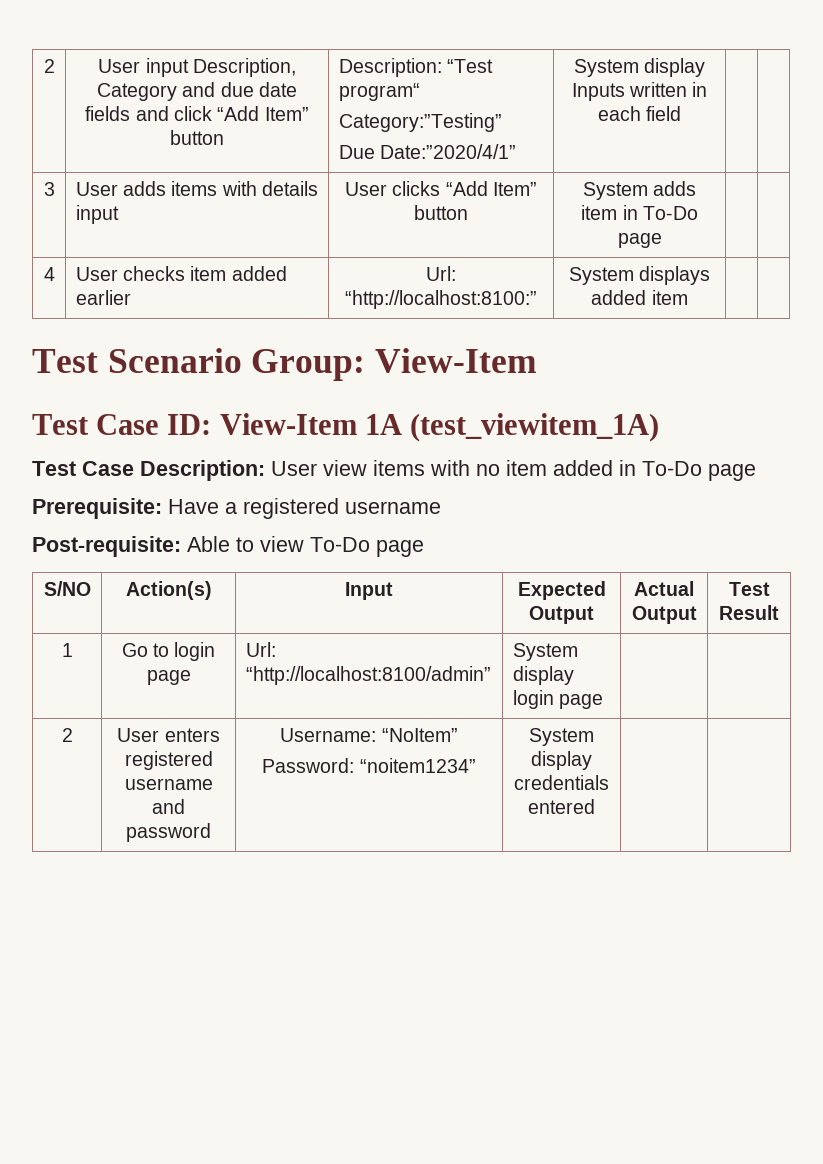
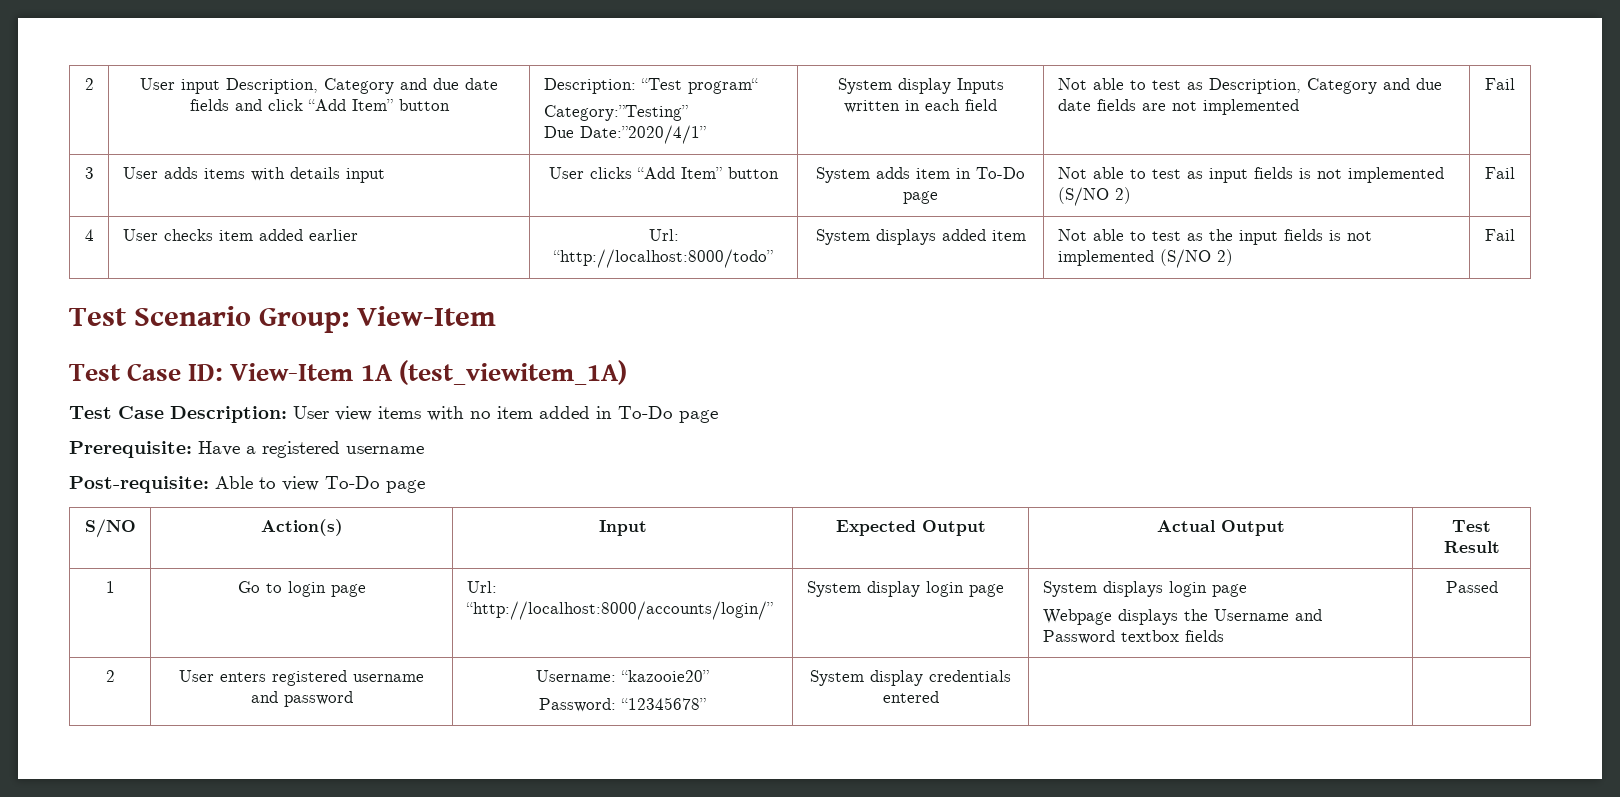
+ Not able to test as Description, Category and due date fields are not implemented | Fail
- 3 | User adds items with details input | User clicks “Add Item” button | System adds item in To-Do page | |
+ 3 | User adds items with details input | User clicks “Add Item” button | System adds item in To-Do page | Not able to test as input fields is not implemented (S/NO 2) | Fail
- 4 | User checks item added earlier | Url: “http://localhost:8100:” | System displays added item | |
+ 4 | User checks item added earlier | Url: “http://localhost:8000/todo” | System displays added item | Not able to test as the input fields is not implemented (S/NO 2) | Fail
- 1 | Go to login page | Url: “http://localhost:8100/admin” | System display login page | |
+ 1 | Go to login page | Url: “http://localhost:8000/accounts/login/” | System display login page | System displays login page
+ Webpage displays the Username and Password textbox fields | Passed
- 2 | User enters registered username and password | Username: “NoItem”
- Password: “noitem1234” | System display credentials entered | |
+ 2 | User enters registered username and password | Username: “kazooie20”
+ Password: “12345678” | System display credentials entered | |

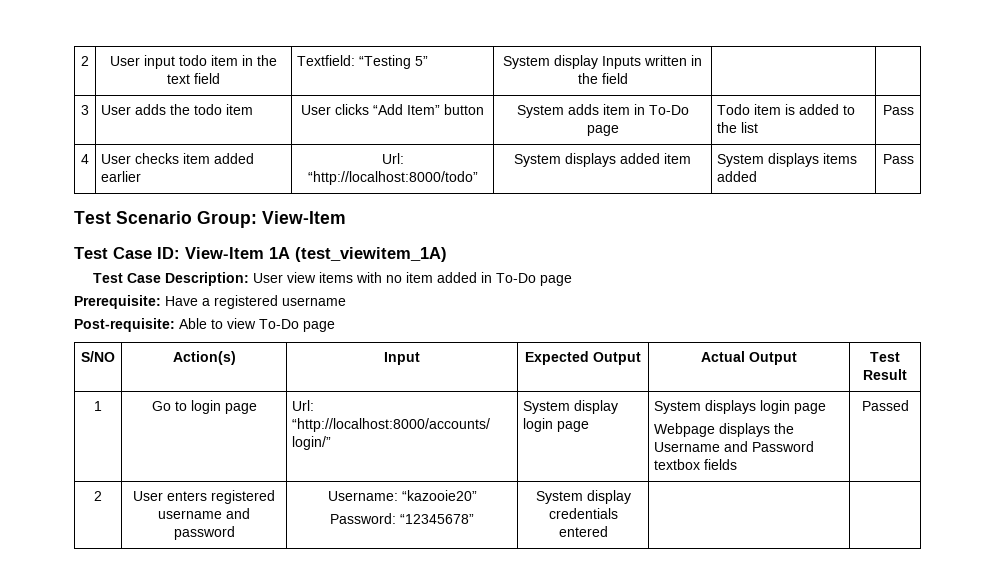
- User input Description, Category and due date fields and click “Add Item” button | Description: “Test program“
- Category:”Testing”
- Due Date:”2020/4/1”
+ User input todo item in the text field | Textfield: “Testing 5”
- System display Inputs written in each field | Not able to test as Description, Category and due date fields are not implemented | Fail
+ System display Inputs written in the field
- 3 | User adds items with details input | User clicks “Add Item” button | System adds item in To-Do page | Not able to test as input fields is not implemented (S/NO 2) | Fail
+ 3 | User adds the todo item | User clicks “Add Item” button | System adds item in To-Do page | Todo item is added to the list | Pass
- 4 | User checks item added earlier | Url: “http://localhost:8000/todo” | System displays added item | Not able to test as the input fields is not implemented (S/NO 2) | Fail
+ 4 | User checks item added earlier | Url: “http://localhost:8000/todo” | System displays added item | System displays items added | Pass

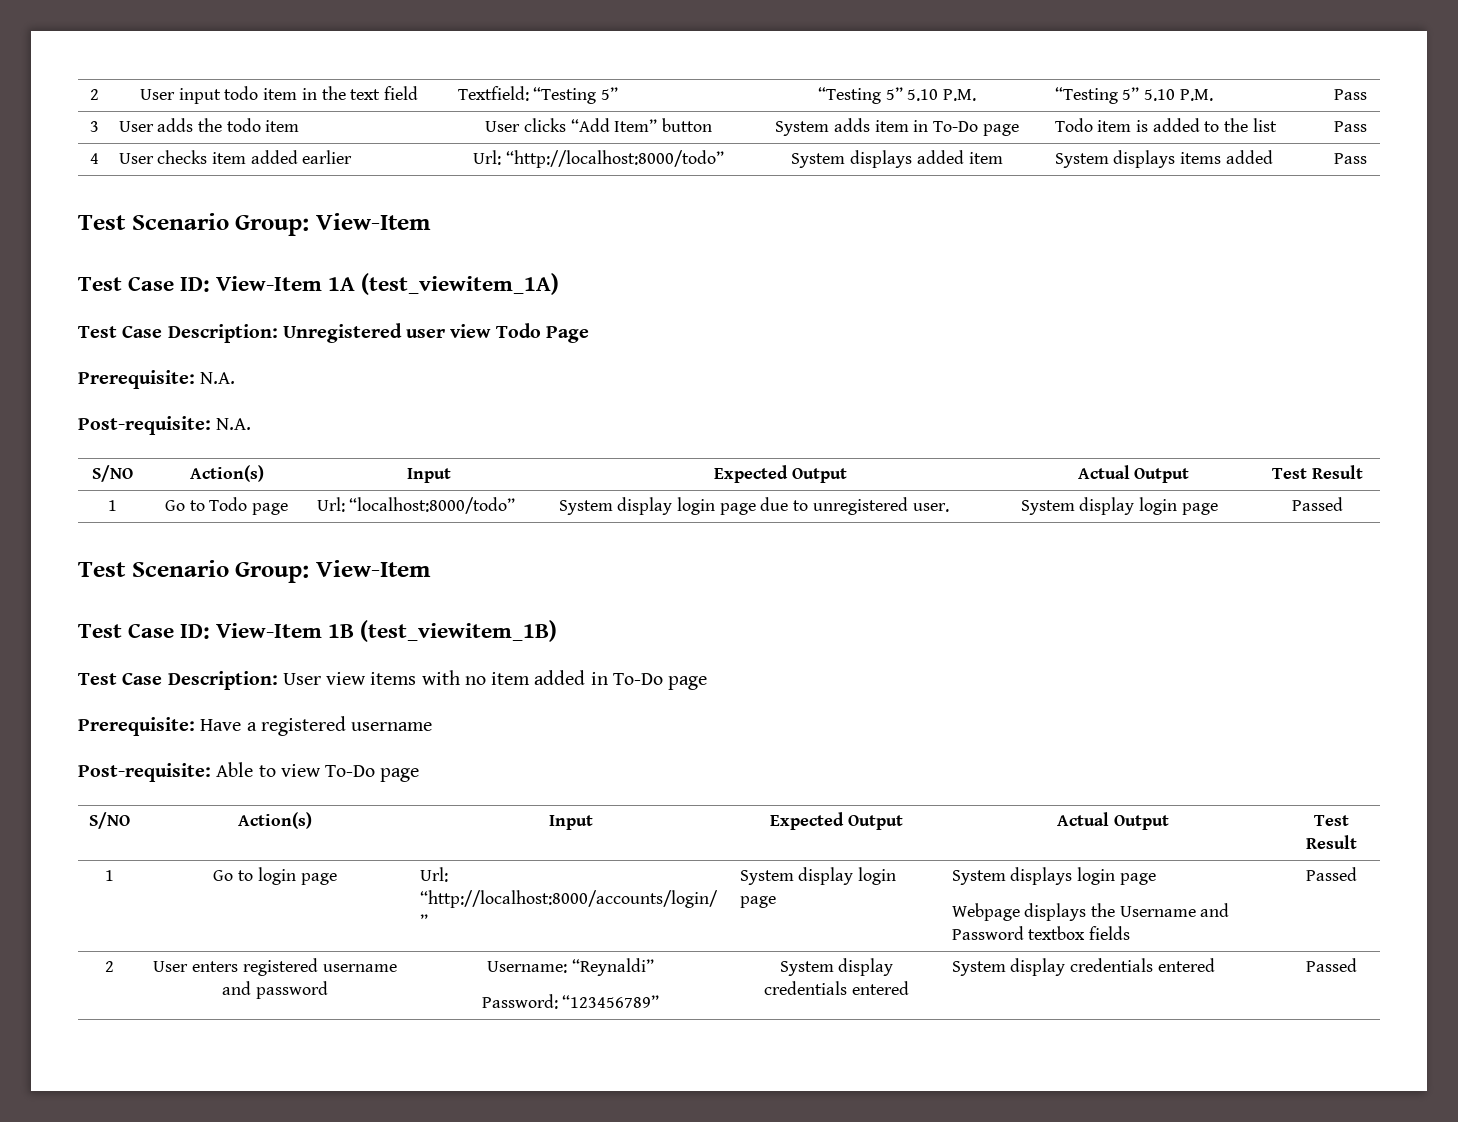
- 2 | User input todo item in the text field | Textfield: “Testing 5” | System display Inputs written in the field | |
+ 2 | User input todo item in the text field | Textfield: “Testing 5” | “Testing 5” 5.10 P.M. | “Testing 5” 5.10 P.M. | Pass
+ Test Case Description: Unregistered user view Todo Page
+ Prerequisite: N.A.
+ Post-requisite: N.A.
+ S/NO | Action(s) | Input | Expected Output | Actual Output | Test Result
+ 1 | Go to Todo page | Url: “localhost:8000/todo” | System display login page due to unregistered user. | System display login page | Passed
+ Test Scenario Group: View-Item
+ Test Case ID: View-Item 1B (test_viewitem_1B)
- 2 | User enters registered username and password | Username: “kazooie20”
- Password: “12345678” | System display credentials entered | |
+ 2 | User enters registered username and password | Username: “Reynaldi”
+ Password: “123456789” | System display credentials entered | System display credentials entered | Passed

